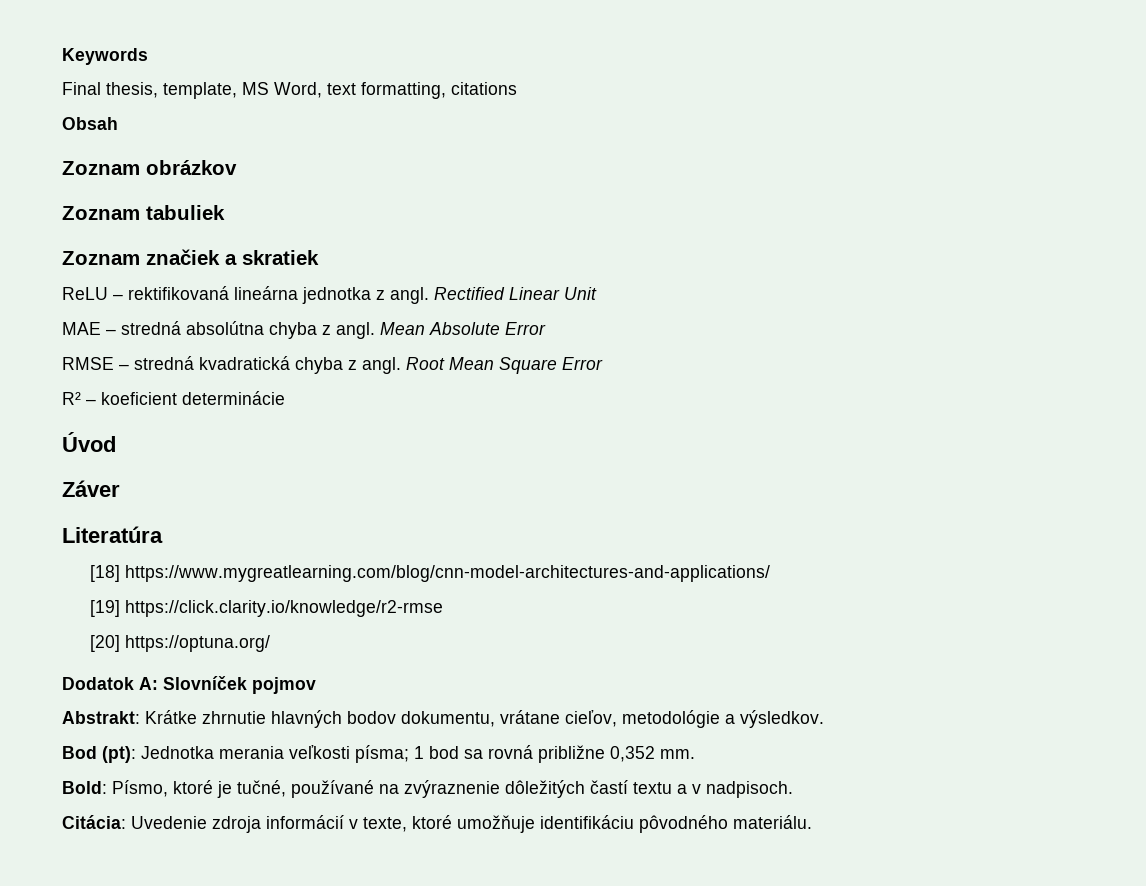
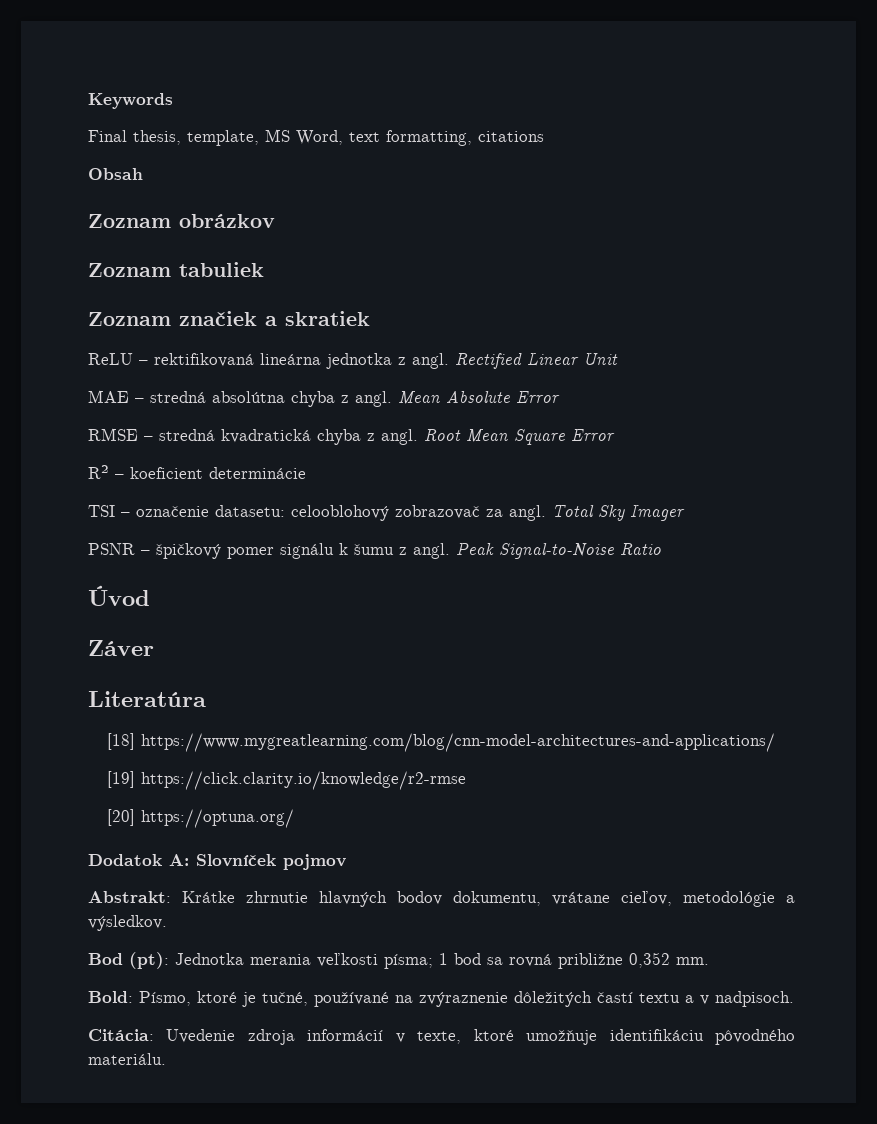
+ TSI – označenie datasetu: celooblohový zobrazovač za angl. Total Sky Imager
+ PSNR – špičkový pomer signálu k šumu z angl. Peak Signal-to-Noise Ratio

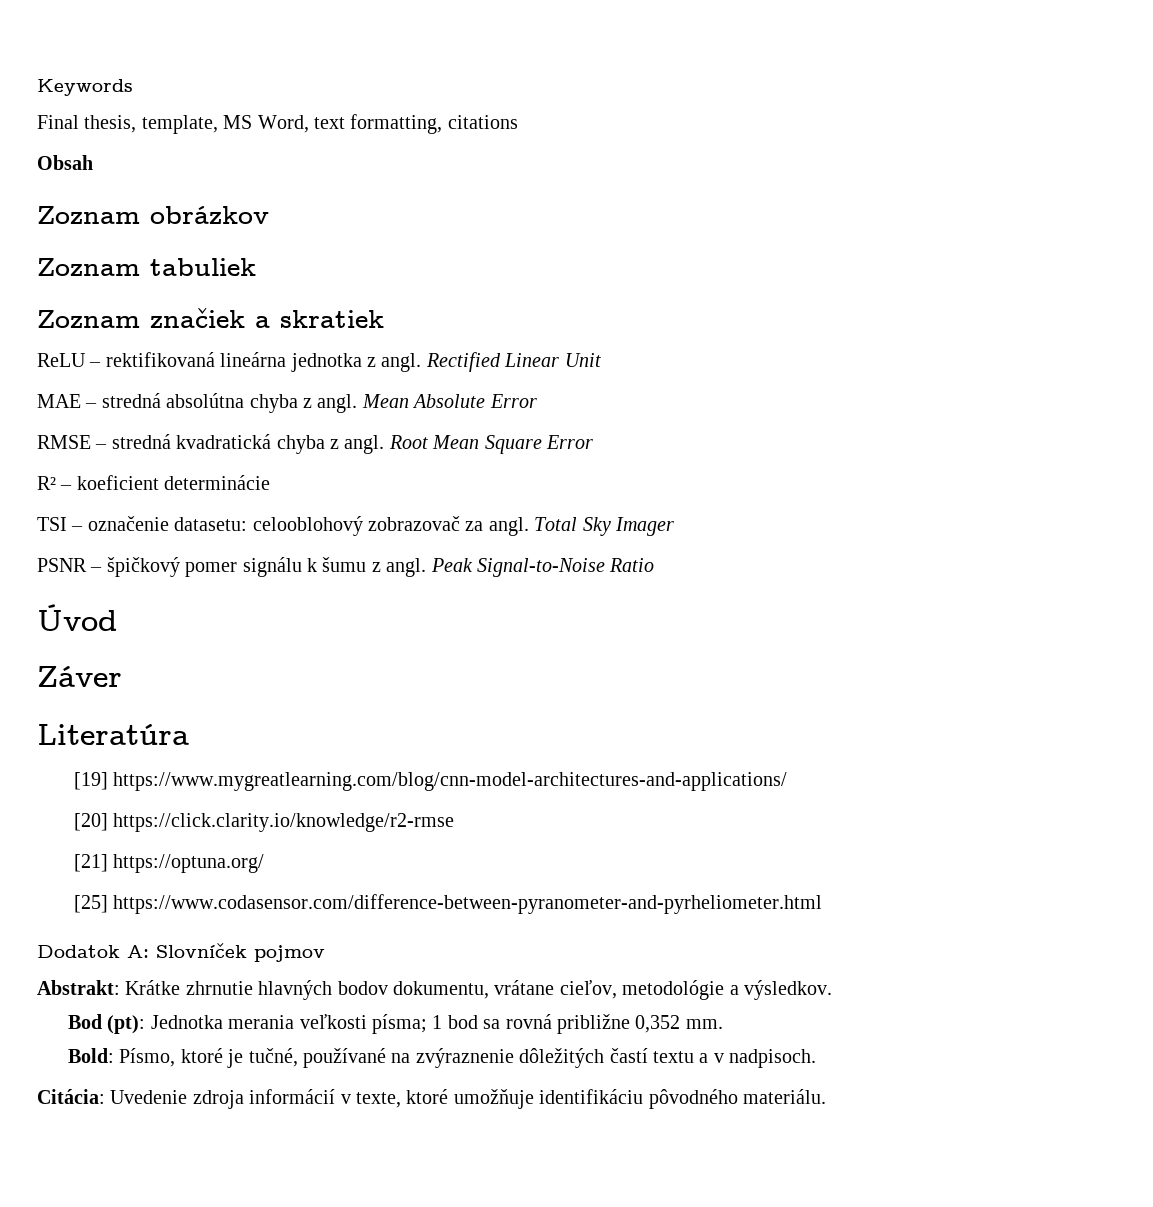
- [18] https://www.mygreatlearning.com/blog/cnn-model-architectures-and-applications/
+ [19] https://www.mygreatlearning.com/blog/cnn-model-architectures-and-applications/
- [19] https://click.clarity.io/knowledge/r2-rmse
+ [20] https://click.clarity.io/knowledge/r2-rmse
- [20] https://optuna.org/
+ [21] https://optuna.org/
+ [25] https://www.codasensor.com/difference-between-pyranometer-and-pyrheliometer.html

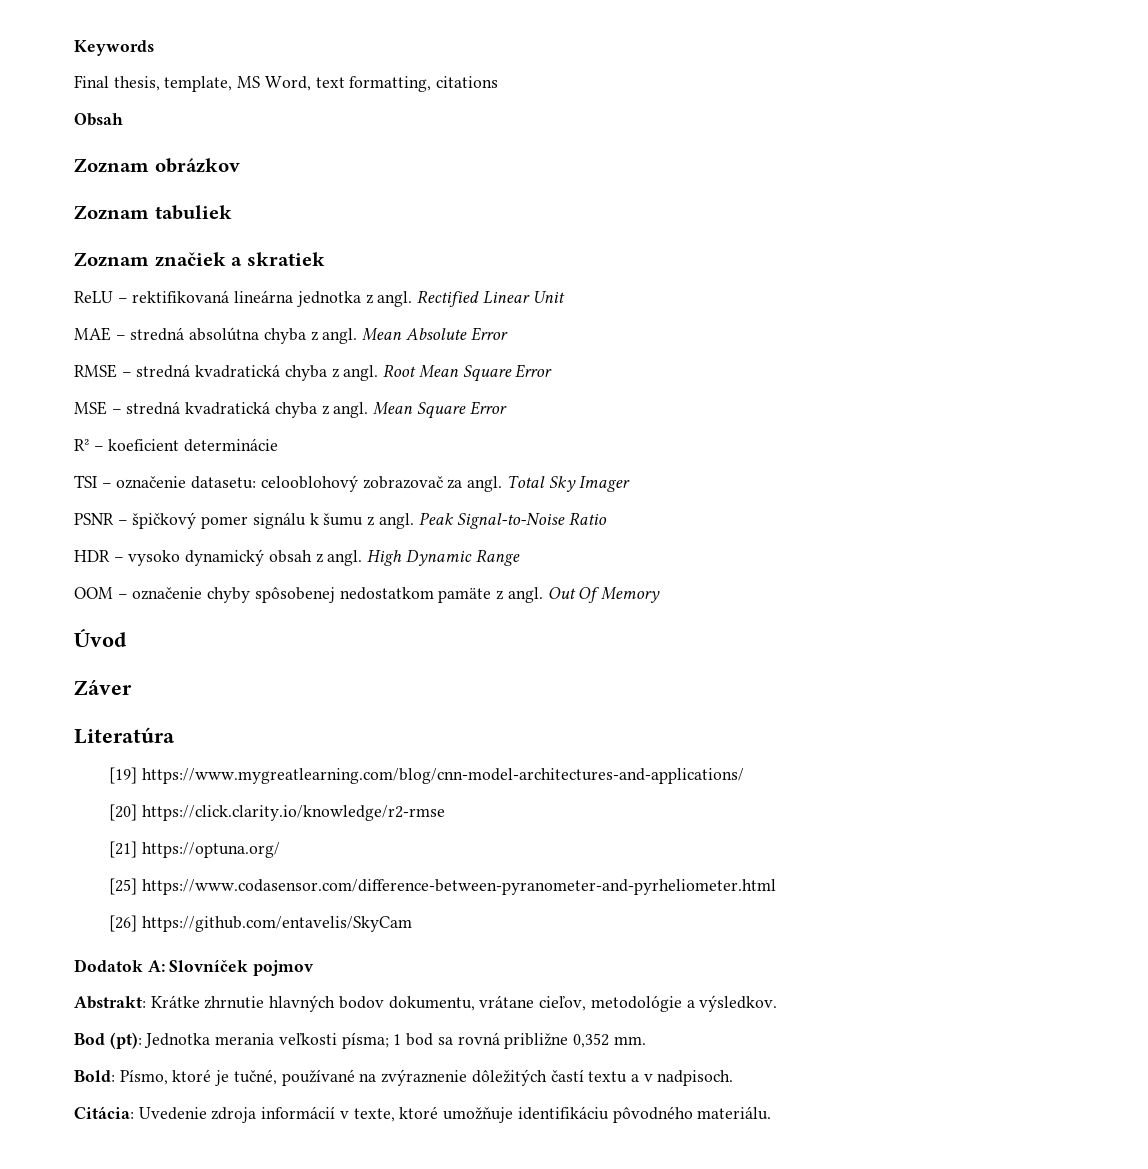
+ MSE – stredná kvadratická chyba z angl. Mean Square Error
+ HDR – vysoko dynamický obsah z angl. High Dynamic Range
+ OOM – označenie chyby spôsobenej nedostatkom pamäte z angl. Out Of Memory
+ [26] https://github.com/entavelis/SkyCam

